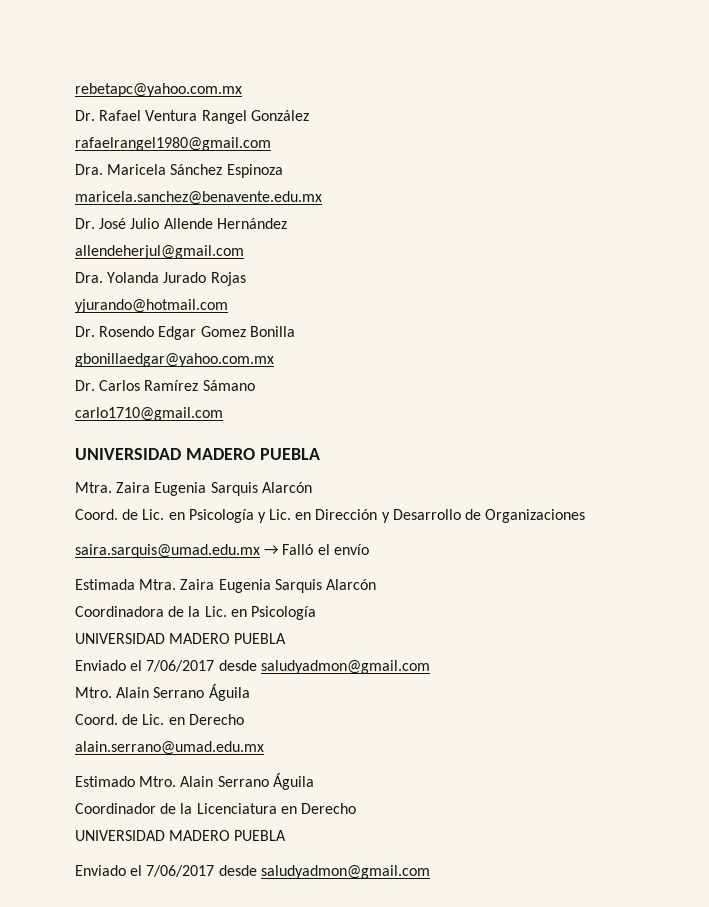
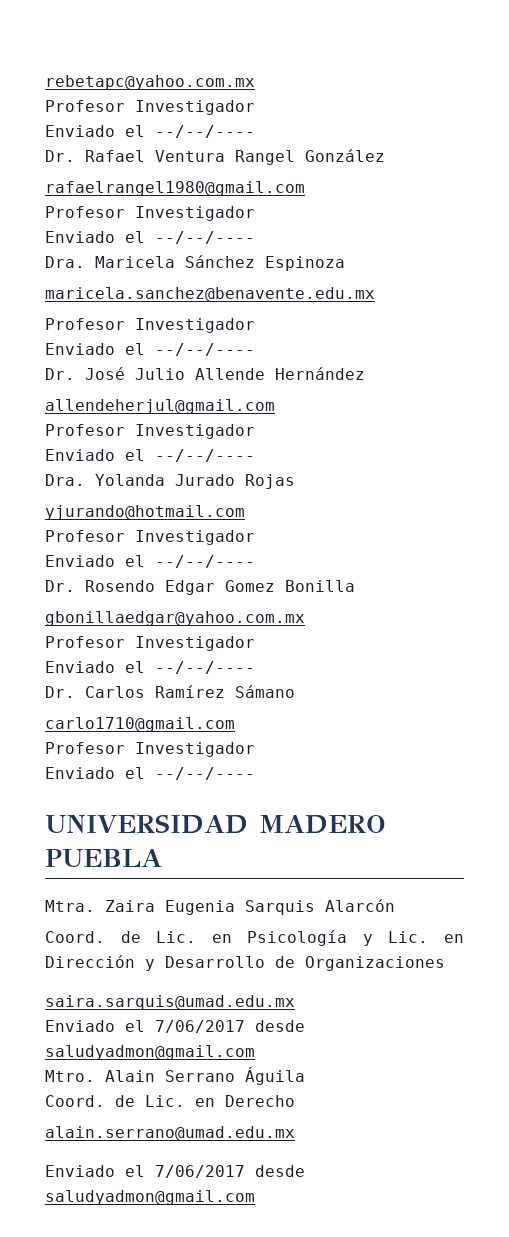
  rebetapc@yahoo.com.mx
+ Profesor Investigador
+ Enviado el --/--/----
  rafaelrangel1980@gmail.com
+ Profesor Investigador
+ Enviado el --/--/----
  maricela.sanchez@benavente.edu.mx
+ Profesor Investigador
+ Enviado el --/--/----
  allendeherjul@gmail.com
+ Profesor Investigador
+ Enviado el --/--/----
  yjurando@hotmail.com
+ Profesor Investigador
+ Enviado el --/--/----
  gbonillaedgar@yahoo.com.mx
+ Profesor Investigador
+ Enviado el --/--/----
  carlo1710@gmail.com
+ Profesor Investigador
+ Enviado el --/--/----
- saira.sarquis@umad.edu.mx → Falló el envío
- Estimada Mtra. Zaira Eugenia Sarquis Alarcón
- Coordinadora de la Lic. en Psicología
- UNIVERSIDAD MADERO PUEBLA
+ saira.sarquis@umad.edu.mx
- Estimado Mtro. Alain Serrano Águila
- Coordinador de la Licenciatura en Derecho
- UNIVERSIDAD MADERO PUEBLA

